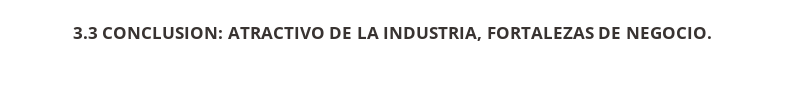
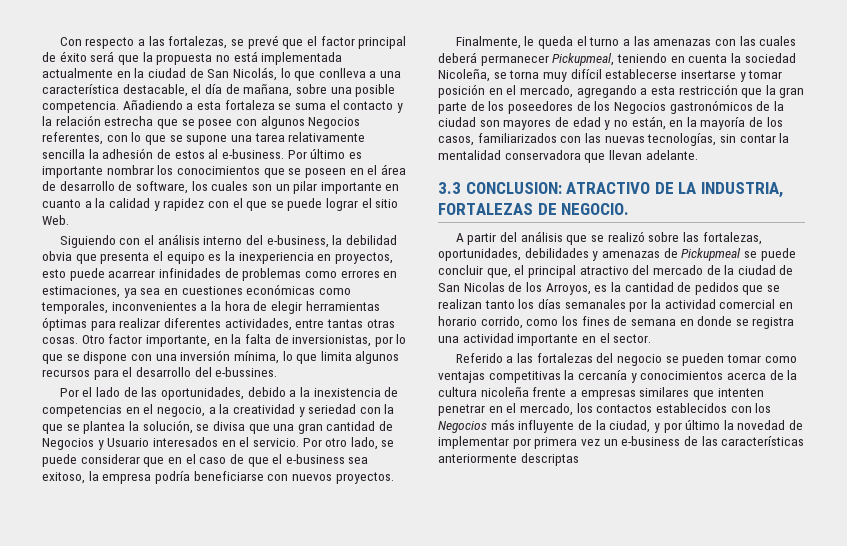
+ Con respecto a las fortalezas, se prevé que el factor principal de éxito será que la propuesta no está implementada actualmente en la ciudad de San Nicolás, lo que conlleva a una característica destacable, el día de mañana, sobre una posible competencia. Añadiendo a esta fortaleza se suma el contacto y la relación estrecha que se posee con algunos Negocios referentes, con lo que se supone una tarea relativamente sencilla la adhesión de estos al e-business. Por último es importante nombrar los conocimientos que se poseen en el área de desarrollo de software, los cuales son un pilar importante en cuanto a la calidad y rapidez con el que se puede lograr el sitio Web.
+ Siguiendo con el análisis interno del e-business, la debilidad obvia que presenta el equipo es la inexperiencia en proyectos, esto puede acarrear infinidades de problemas como errores en estimaciones, ya sea en cuestiones económicas como temporales, inconvenientes a la hora de elegir herramientas óptimas para realizar diferentes actividades, entre tantas otras cosas. Otro factor importante, en la falta de inversionistas, por lo que se dispone con una inversión mínima, lo que limita algunos recursos para el desarrollo del e-bussines.
+ Por el lado de las oportunidades, debido a la inexistencia de competencias en el negocio, a la creatividad y seriedad con la que se plantea la solución, se divisa que una gran cantidad de Negocios y Usuario interesados en el servicio. Por otro lado, se puede considerar que en el caso de que el e-business sea exitoso, la empresa podría beneficiarse con nuevos proyectos.
+ Finalmente, le queda el turno a las amenazas con las cuales deberá permanecer Pickupmeal, teniendo en cuenta la sociedad Nicoleña, se torna muy difícil establecerse insertarse y tomar posición en el mercado, agregando a esta restricción que la gran parte de los poseedores de los Negocios gastronómicos de la ciudad son mayores de edad y no están, en la mayoría de los casos, familiarizados con las nuevas tecnologías, sin contar la mentalidad conservadora que llevan adelante.
+ A partir del análisis que se realizó sobre las fortalezas, oportunidades, debilidades y amenazas de Pickupmeal se puede concluir que, el principal atractivo del mercado de la ciudad de San Nicolas de los Arroyos, es la cantidad de pedidos que se realizan tanto los días semanales por la actividad comercial en horario corrido, como los fines de semana en donde se registra una actividad importante en el sector.
+ Referido a las fortalezas del negocio se pueden tomar como ventajas competitivas la cercanía y conocimientos acerca de la cultura nicoleña frente a empresas similares que intenten penetrar en el mercado, los contactos establecidos con los Negocios más influyente de la ciudad, y por último la novedad de implementar por primera vez un e-business de las características anteriormente descriptas

